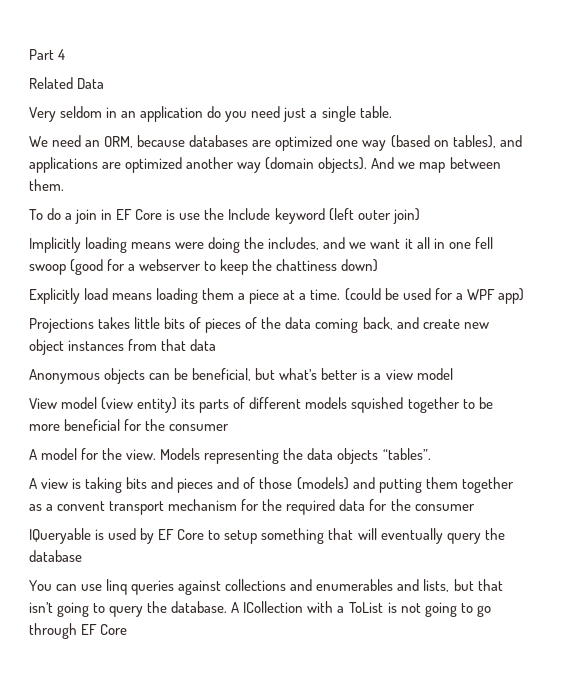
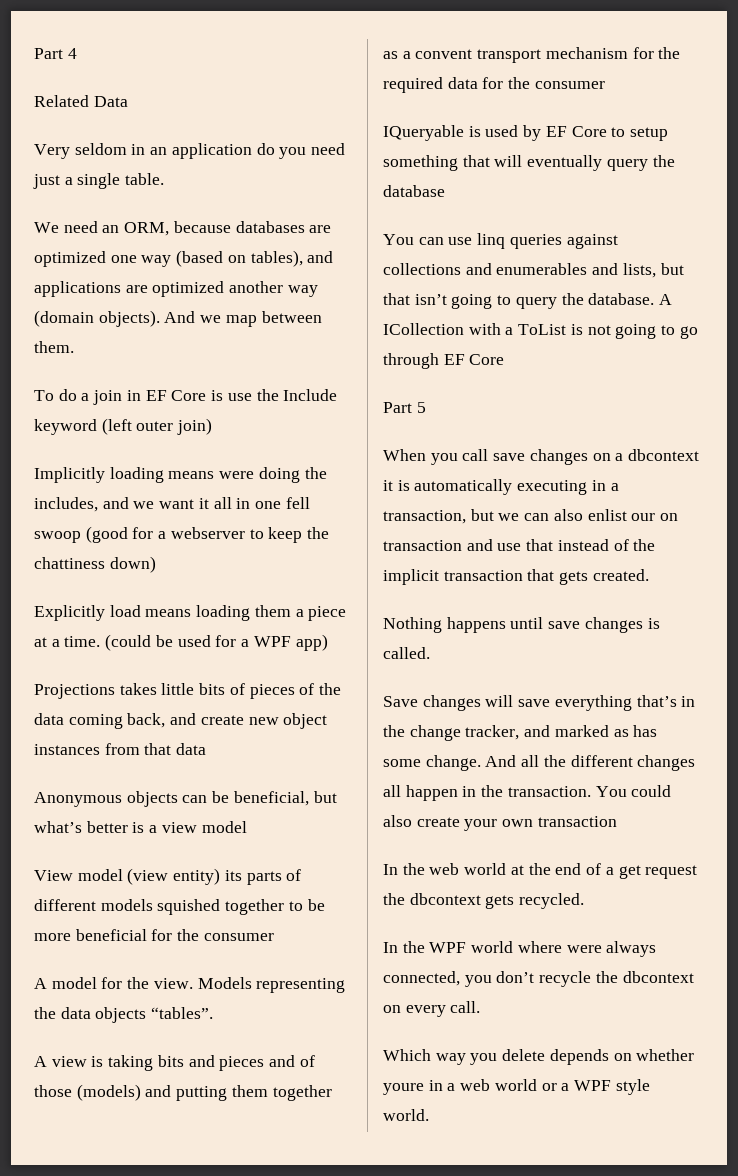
+ Part 5
+ When you call save changes on a dbcontext it is automatically executing in a transaction, but we can also enlist our on transaction and use that instead of the implicit transaction that gets created.
+ Nothing happens until save changes is called.
+ Save changes will save everything that’s in the change tracker, and marked as has some change. And all the different changes all happen in the transaction. You could also create your own transaction
+ In the web world at the end of a get request the dbcontext gets recycled.
+ In the WPF world where were always connected, you don’t recycle the dbcontext on every call.
+ Which way you delete depends on whether youre in a web world or a WPF style world.

